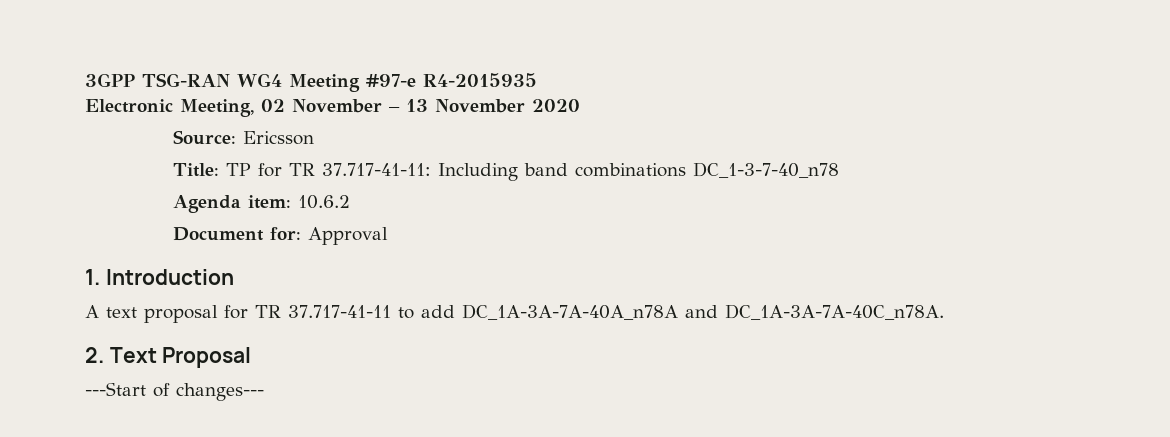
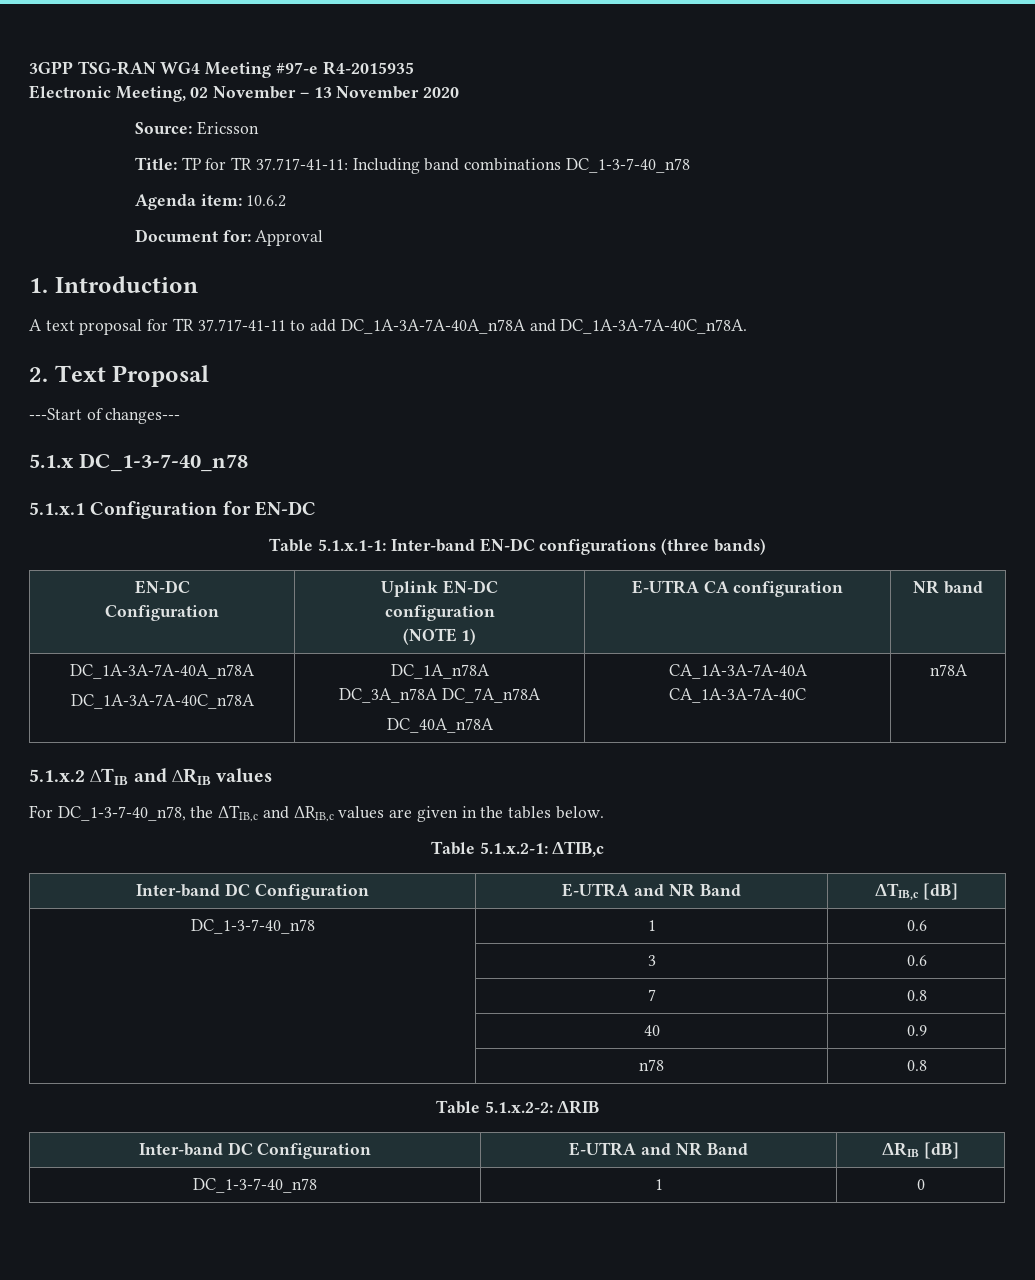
+ 5.1.x DC_1-3-7-40_n78
+ 5.1.x.1 Configuration for EN-DC
+ Table 5.1.x.1-1: Inter-band EN-DC configurations (three bands)
+ EN-DC
+ Configuration | Uplink EN-DC
+ configuration
+ (NOTE 1) | E-UTRA CA configuration | NR band
+ DC_1A-3A-7A-40A_n78A
+ DC_1A-3A-7A-40C_n78A | DC_1A_n78A
+ DC_3A_n78A DC_7A_n78A
+ DC_40A_n78A | CA_1A-3A-7A-40A
+ CA_1A-3A-7A-40C | n78A
+ 5.1.x.2 ∆TIB and ∆RIB values
+ For DC_1-3-7-40_n78, the ΔTIB,c and ΔRIB,c values are given in the tables below.
+ Table 5.1.x.2-1: ΔTIB,c
+ Inter-band DC Configuration | E-UTRA and NR Band | ΔTIB,c [dB]
+ DC_1-3-7-40_n78 | 1 | 0.6
+ | 3 | 0.6
+ | 7 | 0.8
+ | 40 | 0.9
+ | n78 | 0.8
+ Table 5.1.x.2-2: ΔRIB
+ Inter-band DC Configuration | E-UTRA and NR Band | ΔRIB [dB]
+ DC_1-3-7-40_n78 | 1 | 0

